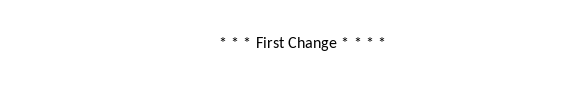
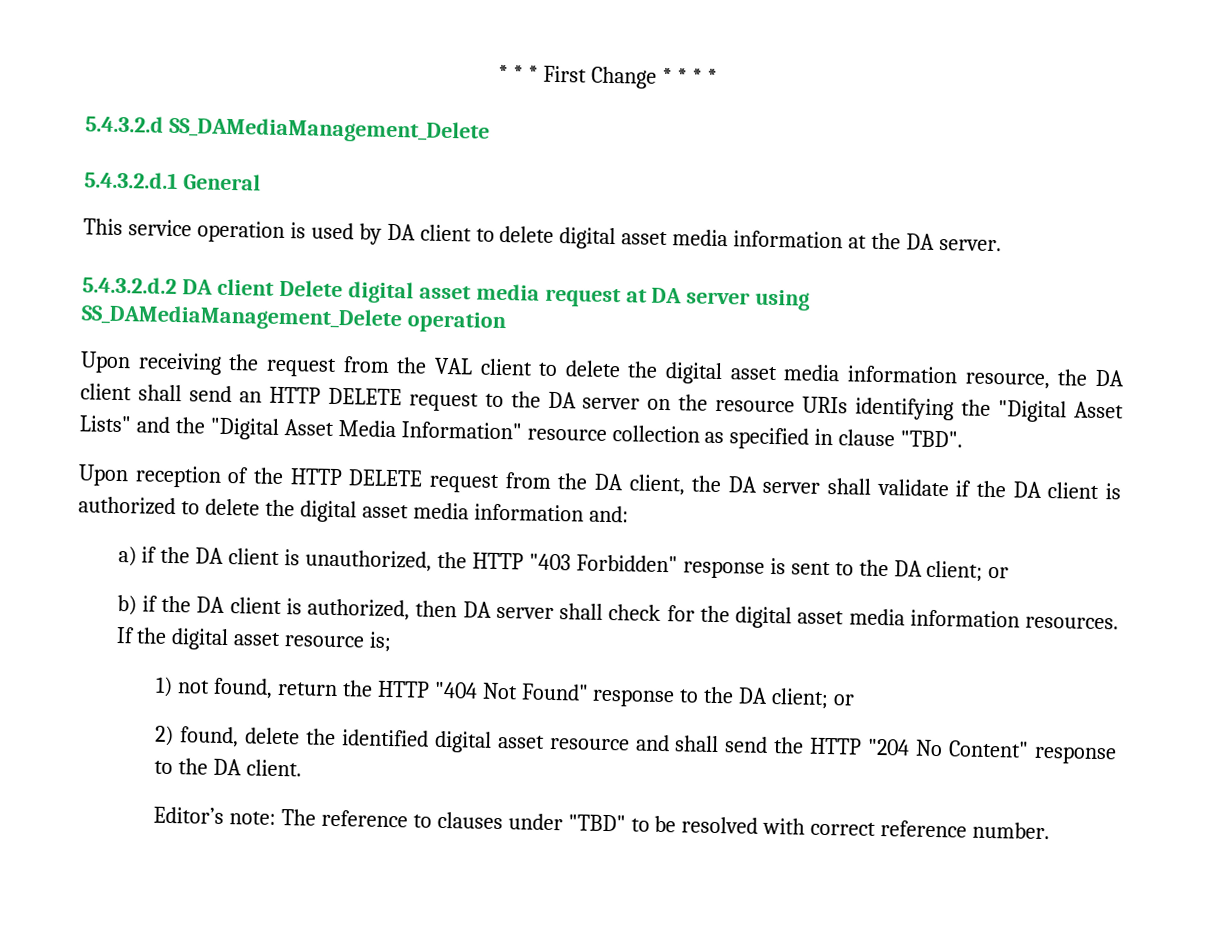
+ 5.4.3.2.d SS_DAMediaManagement_Delete
+ 5.4.3.2.d.1 General
+ This service operation is used by DA client to delete digital asset media information at the DA server.
+ 5.4.3.2.d.2 DA client Delete digital asset media request at DA server using SS_DAMediaManagement_Delete operation
+ Upon receiving the request from the VAL client to delete the digital asset media information resource, the DA client shall send an HTTP DELETE request to the DA server on the resource URIs identifying the "Digital Asset Lists" and the "Digital Asset Media Information" resource collection as specified in clause "TBD".
+ Upon reception of the HTTP DELETE request from the DA client, the DA server shall validate if the DA client is authorized to delete the digital asset media information and:
+ a) if the DA client is unauthorized, the HTTP "403 Forbidden" response is sent to the DA client; or
+ b) if the DA client is authorized, then DA server shall check for the digital asset media information resources. If the digital asset resource is;
+ 1) not found, return the HTTP "404 Not Found" response to the DA client; or
+ 2) found, delete the identified digital asset resource and shall send the HTTP "204 No Content" response to the DA client.
+ Editor’s note: The reference to clauses under "TBD" to be resolved with correct reference number.

